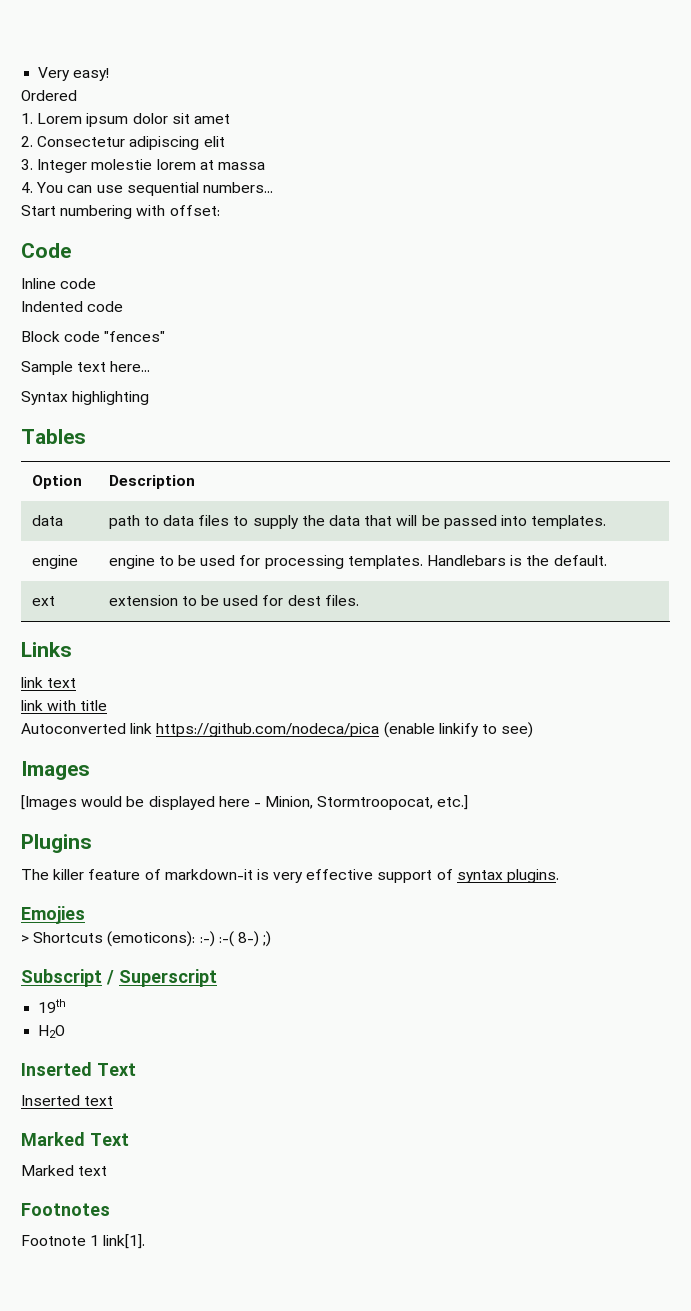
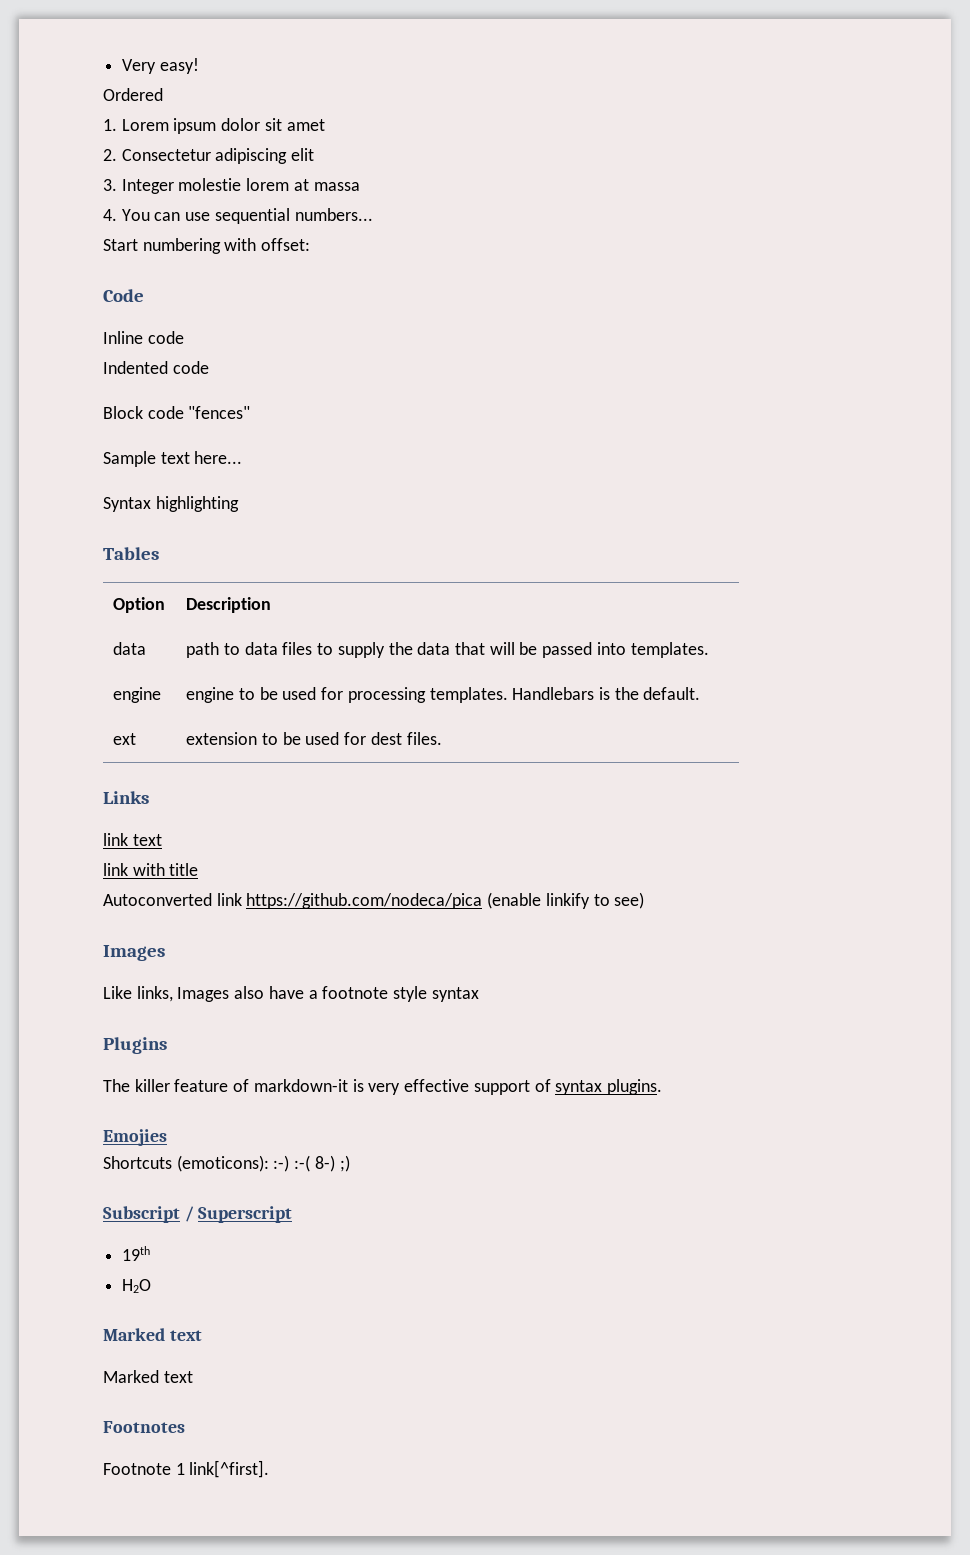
- [Images would be displayed here - Minion, Stormtroopocat, etc.]
+ Like links, Images also have a footnote style syntax
- > Shortcuts (emoticons): :-) :-( 8-) ;)
+ Shortcuts (emoticons): :-) :-( 8-) ;)
  H2O
- Inserted Text
- Inserted text
- Marked Text
+ Marked text
- Footnote 1 link[1].
+ Footnote 1 link[^first].

